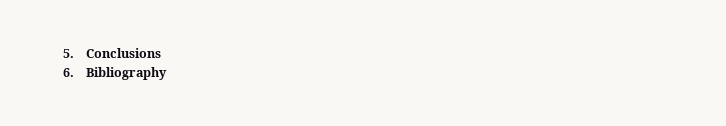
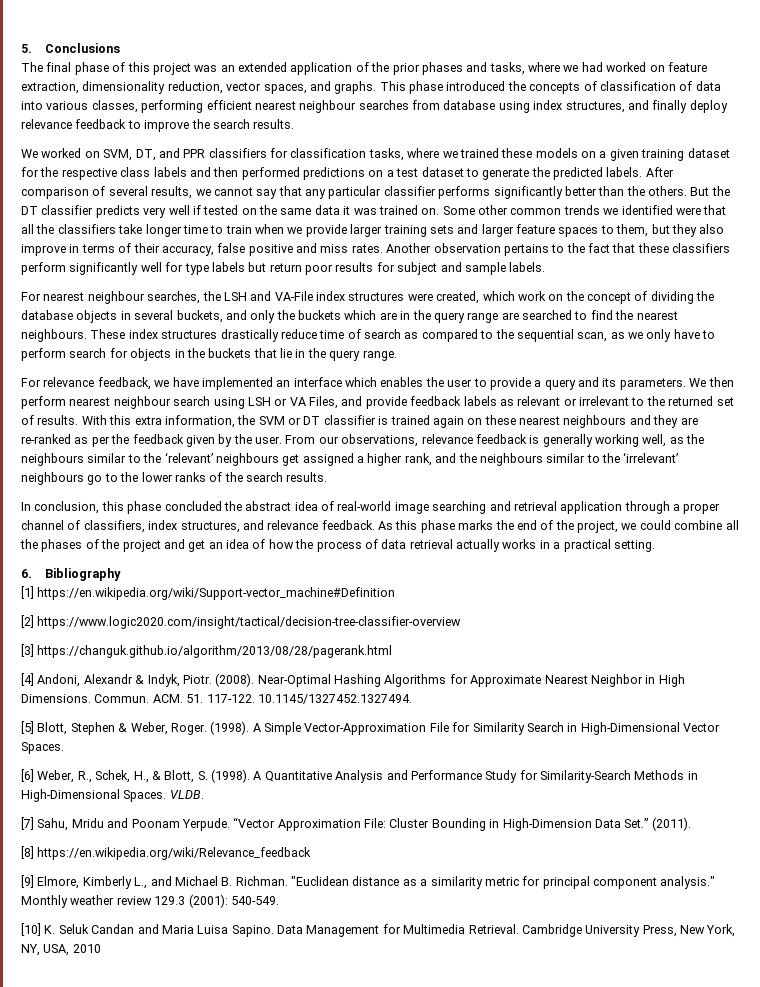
+ The final phase of this project was an extended application of the prior phases and tasks, where we had worked on feature extraction, dimensionality reduction, vector spaces, and graphs. This phase introduced the concepts of classification of data into various classes, performing efficient nearest neighbour searches from database using index structures, and finally deploy relevance feedback to improve the search results.
+ We worked on SVM, DT, and PPR classifiers for classification tasks, where we trained these models on a given training dataset for the respective class labels and then performed predictions on a test dataset to generate the predicted labels. After comparison of several results, we cannot say that any particular classifier performs significantly better than the others. But the DT classifier predicts very well if tested on the same data it was trained on. Some other common trends we identified were that all the classifiers take longer time to train when we provide larger training sets and larger feature spaces to them, but they also improve in terms of their accuracy, false positive and miss rates. Another observation pertains to the fact that these classifiers perform significantly well for type labels but return poor results for subject and sample labels.
+ For nearest neighbour searches, the LSH and VA-File index structures were created, which work on the concept of dividing the database objects in several buckets, and only the buckets which are in the query range are searched to find the nearest neighbours. These index structures drastically reduce time of search as compared to the sequential scan, as we only have to perform search for objects in the buckets that lie in the query range.
+ For relevance feedback, we have implemented an interface which enables the user to provide a query and its parameters. We then perform nearest neighbour search using LSH or VA Files, and provide feedback labels as relevant or irrelevant to the returned set of results. With this extra information, the SVM or DT classifier is trained again on these nearest neighbours and they are re-ranked as per the feedback given by the user. From our observations, relevance feedback is generally working well, as the neighbours similar to the ‘relevant’ neighbours get assigned a higher rank, and the neighbours similar to the ‘irrelevant’ neighbours go to the lower ranks of the search results.
+ In conclusion, this phase concluded the abstract idea of real-world image searching and retrieval application through a proper channel of classifiers, index structures, and relevance feedback. As this phase marks the end of the project, we could combine all the phases of the project and get an idea of how the process of data retrieval actually works in a practical setting.
  6. Bibliography
+ [1] https://en.wikipedia.org/wiki/Support-vector_machine#Definition
+ [2] https://www.logic2020.com/insight/tactical/decision-tree-classifier-overview
+ [3] https://changuk.github.io/algorithm/2013/08/28/pagerank.html
+ [4] Andoni, Alexandr & Indyk, Piotr. (2008). Near-Optimal Hashing Algorithms for Approximate Nearest Neighbor in High Dimensions. Commun. ACM. 51. 117-122. 10.1145/1327452.1327494.
+ [5] Blott, Stephen & Weber, Roger. (1998). A Simple Vector-Approximation File for Similarity Search in High-Dimensional Vector Spaces.
+ [6] Weber, R., Schek, H., & Blott, S. (1998). A Quantitative Analysis and Performance Study for Similarity-Search Methods in High-Dimensional Spaces. VLDB.
+ [7] Sahu, Mridu and Poonam Yerpude. “Vector Approximation File: Cluster Bounding in High-Dimension Data Set.” (2011).
+ [8] https://en.wikipedia.org/wiki/Relevance_feedback
+ [9] Elmore, Kimberly L., and Michael B. Richman. "Euclidean distance as a similarity metric for principal component analysis." Monthly weather review 129.3 (2001): 540-549.
+ [10] K. Seluk Candan and Maria Luisa Sapino. Data Management for Multimedia Retrieval. Cambridge University Press, New York, NY, USA, 2010

